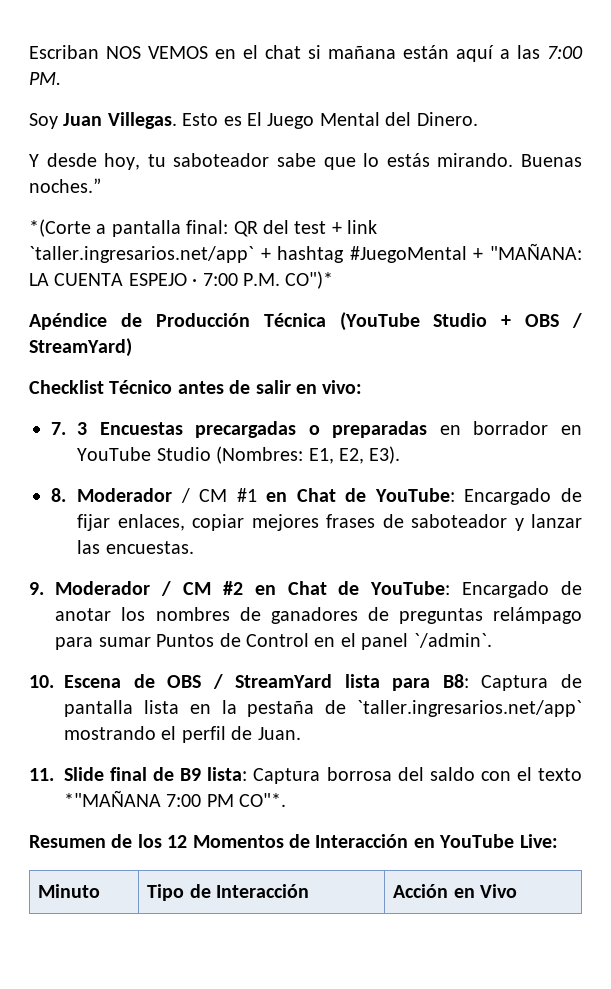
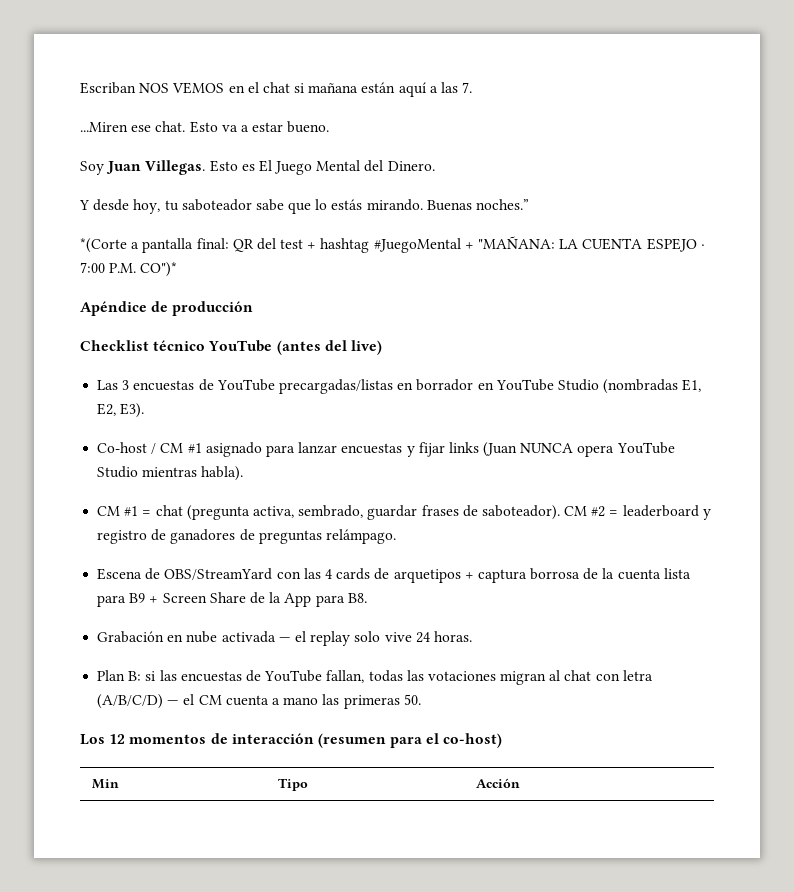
- Escriban NOS VEMOS en el chat si mañana están aquí a las 7:00 PM.
+ Escriban NOS VEMOS en el chat si mañana están aquí a las 7.
+ ...Miren ese chat. Esto va a estar bueno.
- *(Corte a pantalla final: QR del test + link `taller.ingresarios.net/app` + hashtag #JuegoMental + "MAÑANA: LA CUENTA ESPEJO · 7:00 P.M. CO")*
+ *(Corte a pantalla final: QR del test + hashtag #JuegoMental + "MAÑANA: LA CUENTA ESPEJO · 7:00 P.M. CO")*
- Apéndice de Producción Técnica (YouTube Studio + OBS / StreamYard)
- Checklist Técnico antes de salir en vivo:
- 7. 3 Encuestas precargadas o preparadas en borrador en YouTube Studio (Nombres: E1, E2, E3).
+ Apéndice de producción
+ Checklist técnico YouTube (antes del live)
+ Las 3 encuestas de YouTube precargadas/listas en borrador en YouTube Studio (nombradas E1, E2, E3).
- 8. Moderador / CM #1 en Chat de YouTube: Encargado de fijar enlaces, copiar mejores frases de saboteador y lanzar las encuestas.
- 9. Moderador / CM #2 en Chat de YouTube: Encargado de anotar los nombres de ganadores de preguntas relámpago para sumar Puntos de Control en el panel `/admin`.
- 10. Escena de OBS / StreamYard lista para B8: Captura de pantalla lista en la pestaña de `taller.ingresarios.net/app` mostrando el perfil de Juan.
- 11. Slide final de B9 lista: Captura borrosa del saldo con el texto *"MAÑANA 7:00 PM CO"*.
- Resumen de los 12 Momentos de Interacción en YouTube Live:
- Minuto | Tipo de Interacción | Acción en Vivo
+ Co-host / CM #1 asignado para lanzar encuestas y fijar links (Juan NUNCA opera YouTube Studio mientras habla).
+ CM #1 = chat (pregunta activa, sembrado, guardar frases de saboteador). CM #2 = leaderboard y registro de ganadores de preguntas relámpago.
+ Escena de OBS/StreamYard con las 4 cards de arquetipos + captura borrosa de la cuenta lista para B9 + Screen Share de la App para B8.
+ Grabación en nube activada — el replay solo vive 24 horas.
+ Plan B: si las encuestas de YouTube fallan, todas las votaciones migran al chat con letra (A/B/C/D) — el CM cuenta a mano las primeras 50.
+ Los 12 momentos de interacción (resumen para el co-host)
+ Min | Tipo | Acción

